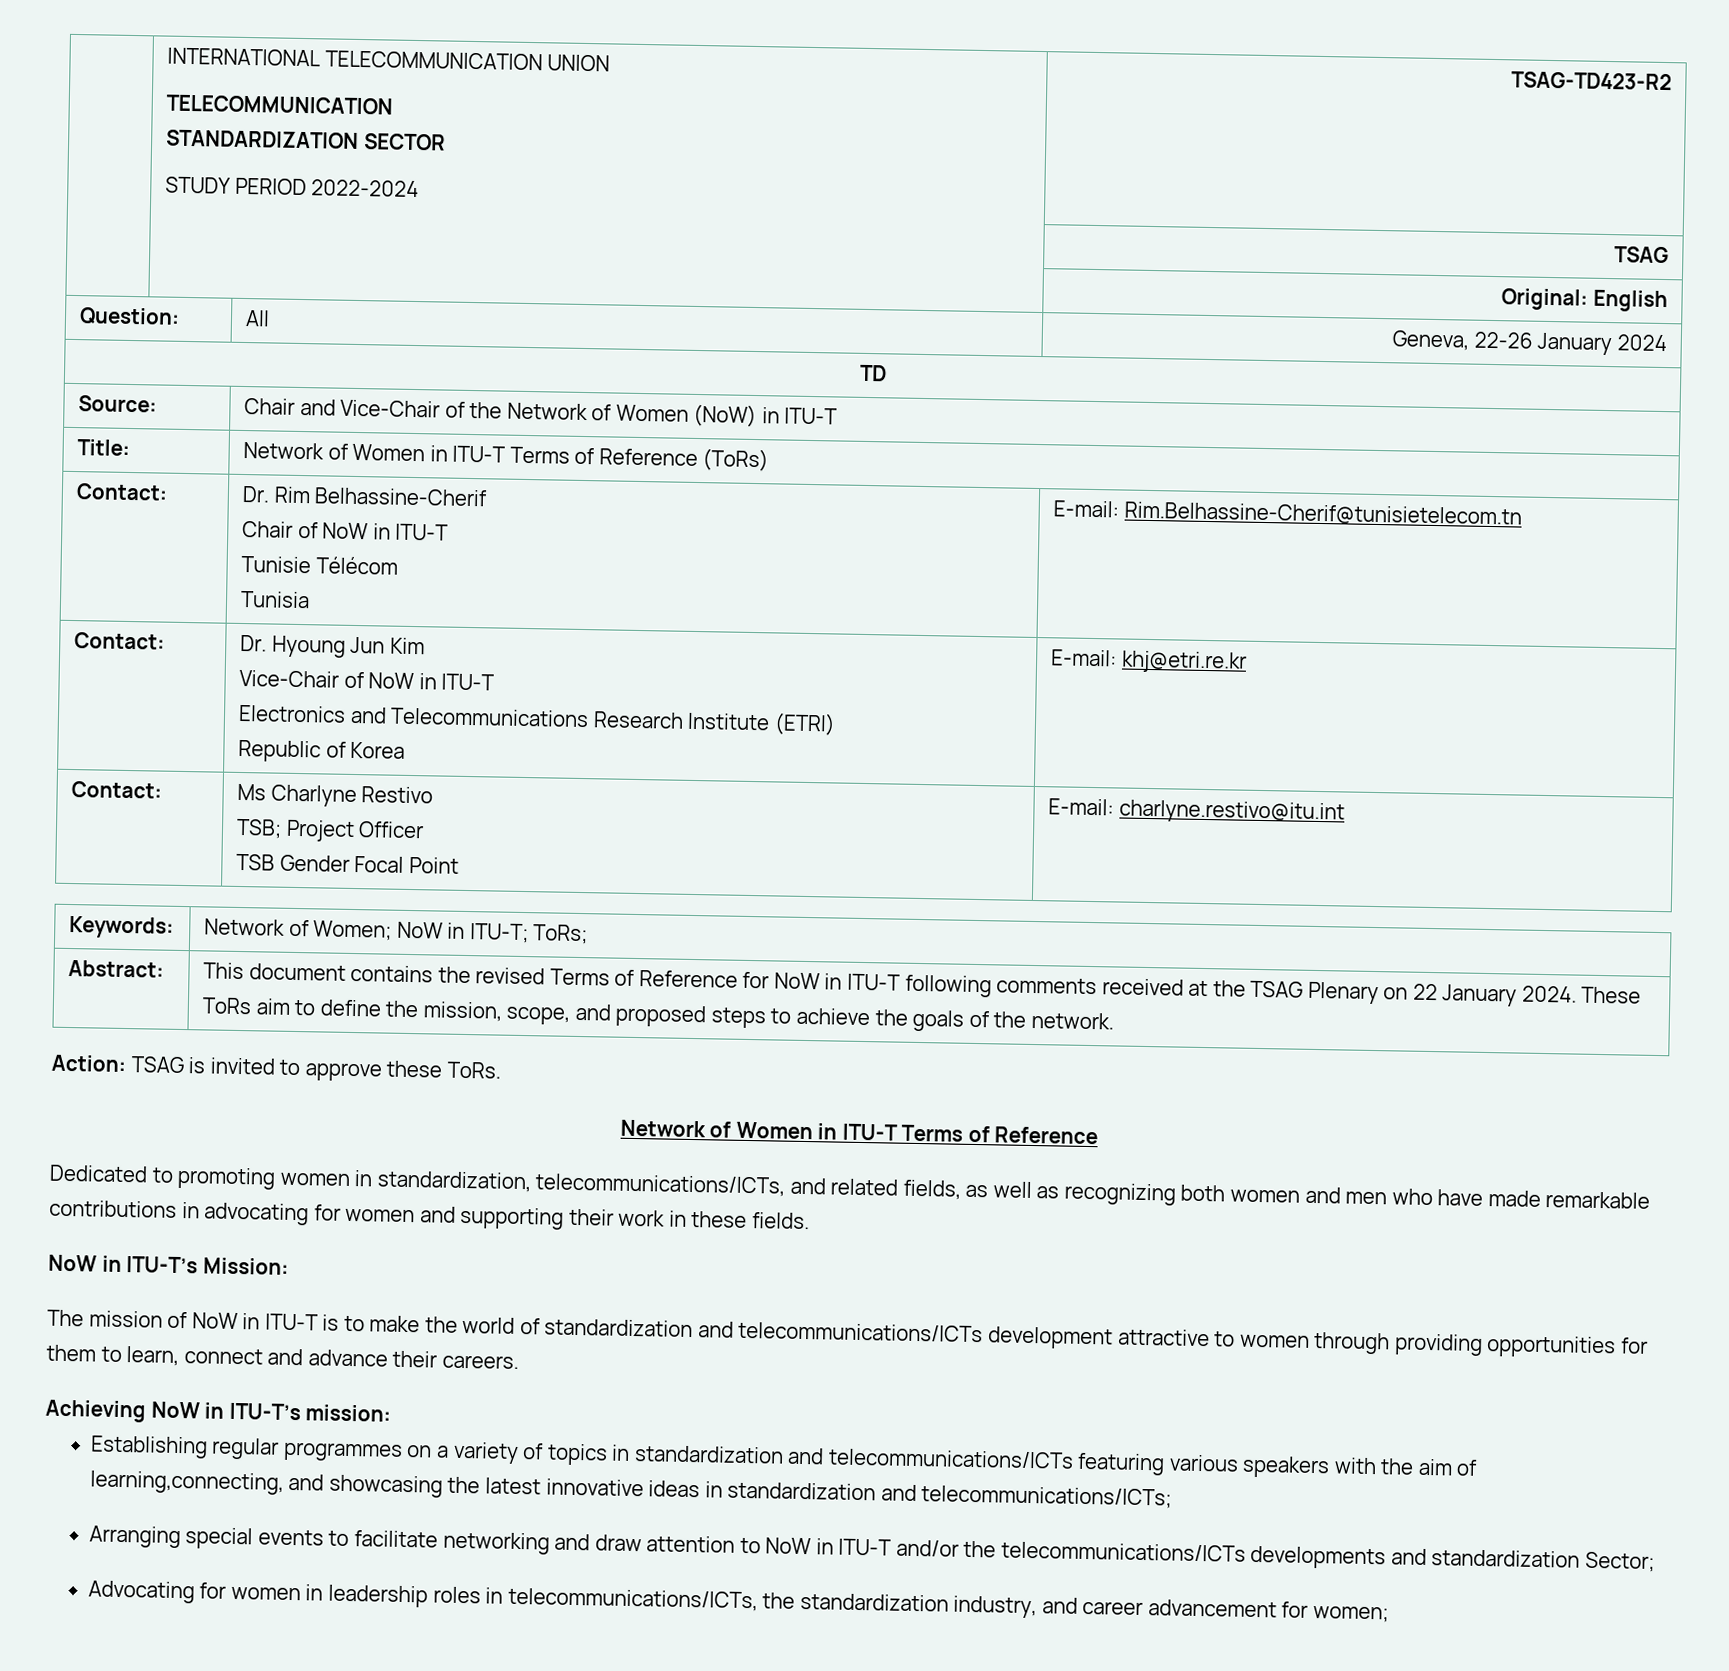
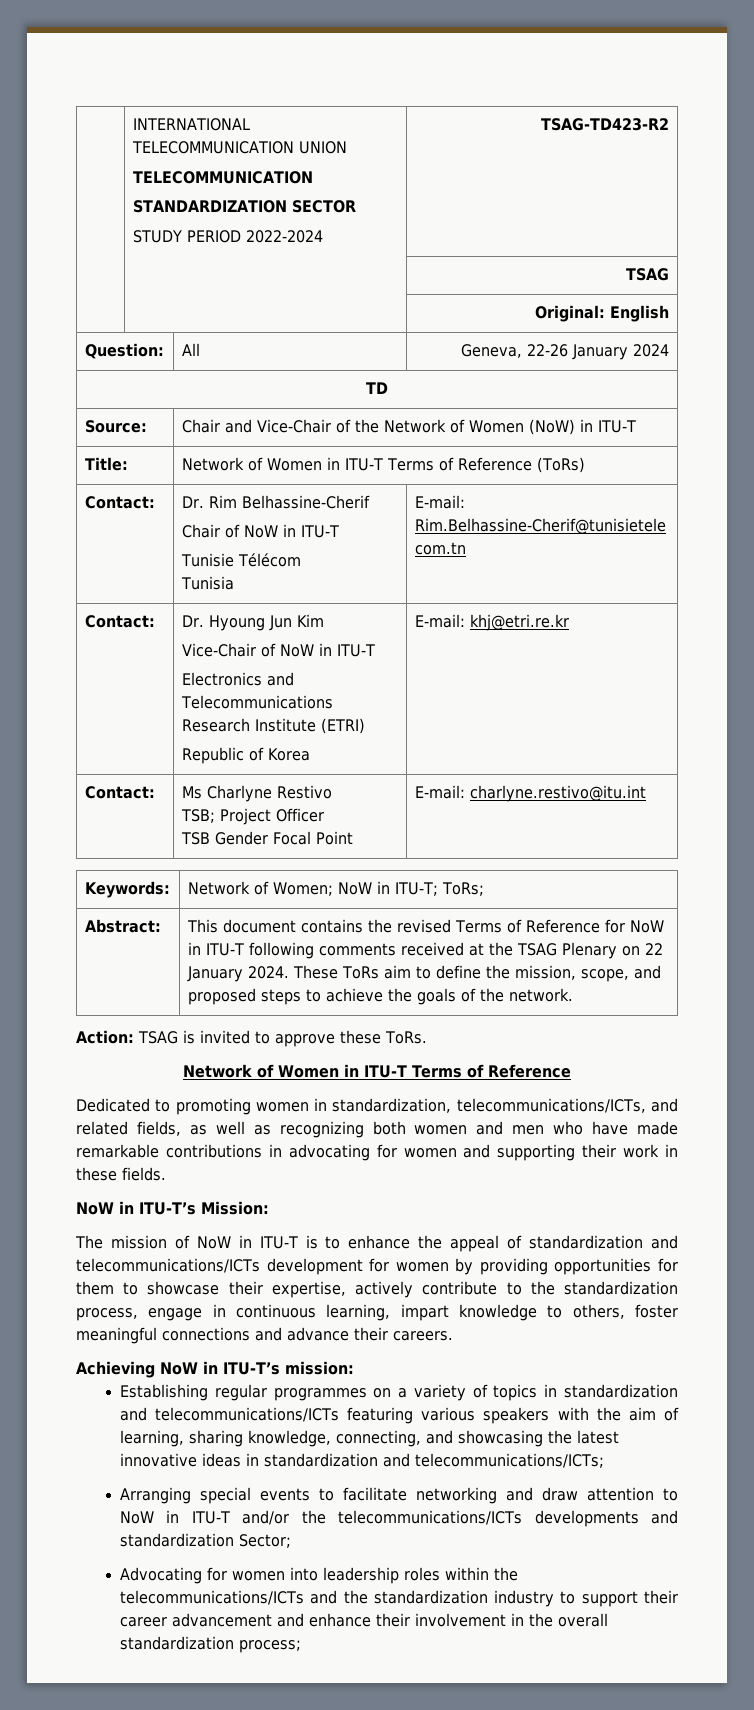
- The mission of NoW in ITU-T is to make the world of standardization and telecommunications/ICTs development attractive to women through providing opportunities for them to learn, connect and advance their careers.
+ The mission of NoW in ITU-T is to enhance the appeal of standardization and telecommunications/ICTs development for women by providing opportunities for them to showcase their expertise, actively contribute to the standardization process, engage in continuous learning, impart knowledge to others, foster meaningful connections and advance their careers.
- Establishing regular programmes on a variety of topics in standardization and telecommunications/ICTs featuring various speakers with the aim of learning,connecting, and showcasing the latest innovative ideas in standardization and telecommunications/ICTs;
+ Establishing regular programmes on a variety of topics in standardization and telecommunications/ICTs featuring various speakers with the aim of learning, sharing knowledge, connecting, and showcasing the latest innovative ideas in standardization and telecommunications/ICTs;
- Advocating for women in leadership roles in telecommunications/ICTs, the standardization industry, and career advancement for women;
+ Advocating for women into leadership roles within the telecommunications/ICTs and the standardization industry to support their career advancement and enhance their involvement in the overall standardization process;

